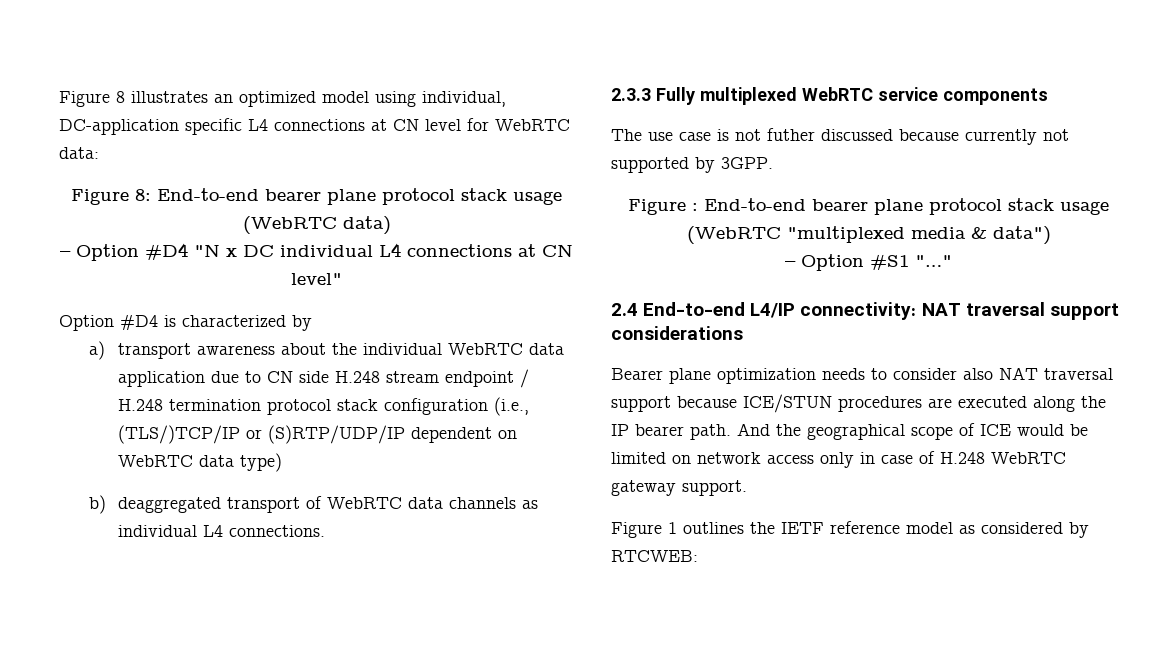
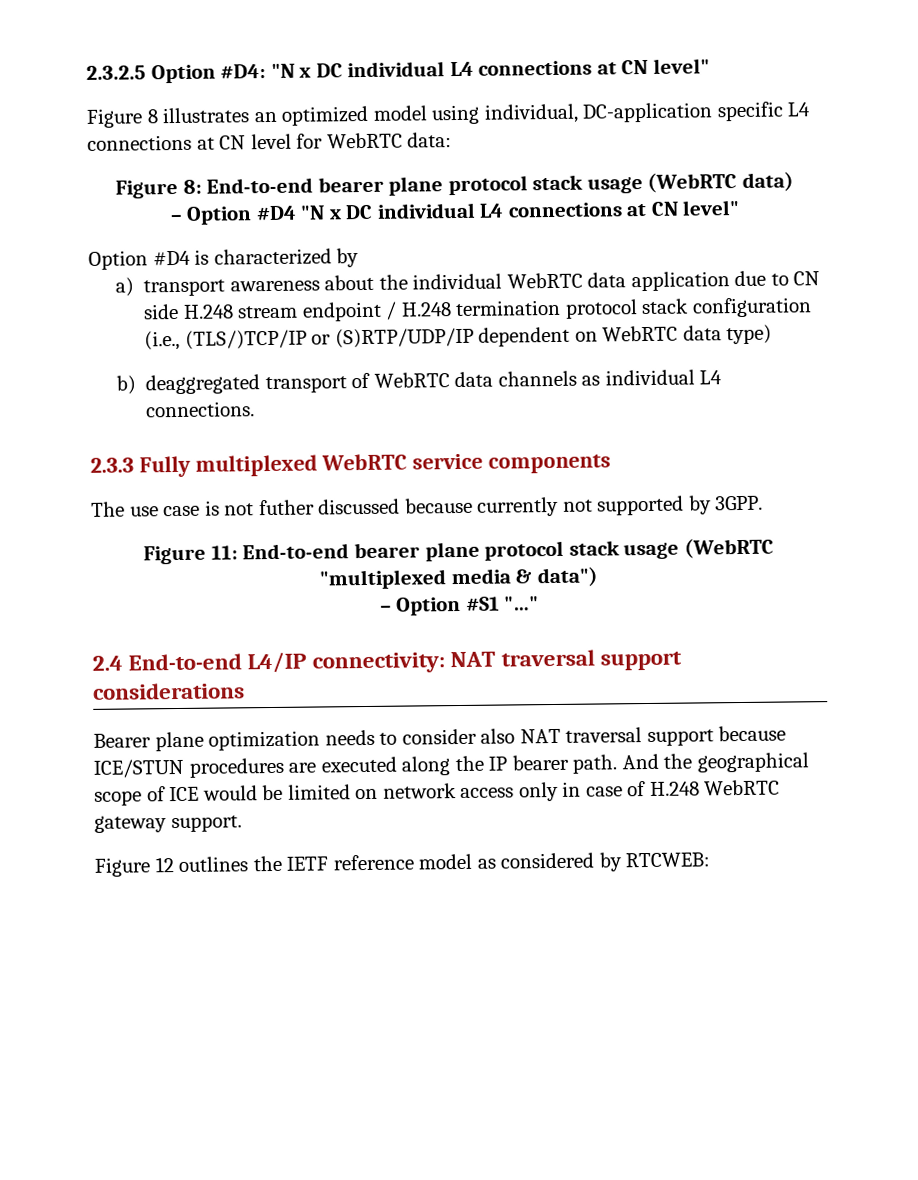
+ 2.3.2.5 Option #D4: "N x DC individual L4 connections at CN level"
- Figure : End-to-end bearer plane protocol stack usage (WebRTC "multiplexed media & data")
+ Figure 11: End-to-end bearer plane protocol stack usage (WebRTC "multiplexed media & data")
- Figure 1 outlines the IETF reference model as considered by RTCWEB:
+ Figure 12 outlines the IETF reference model as considered by RTCWEB:

